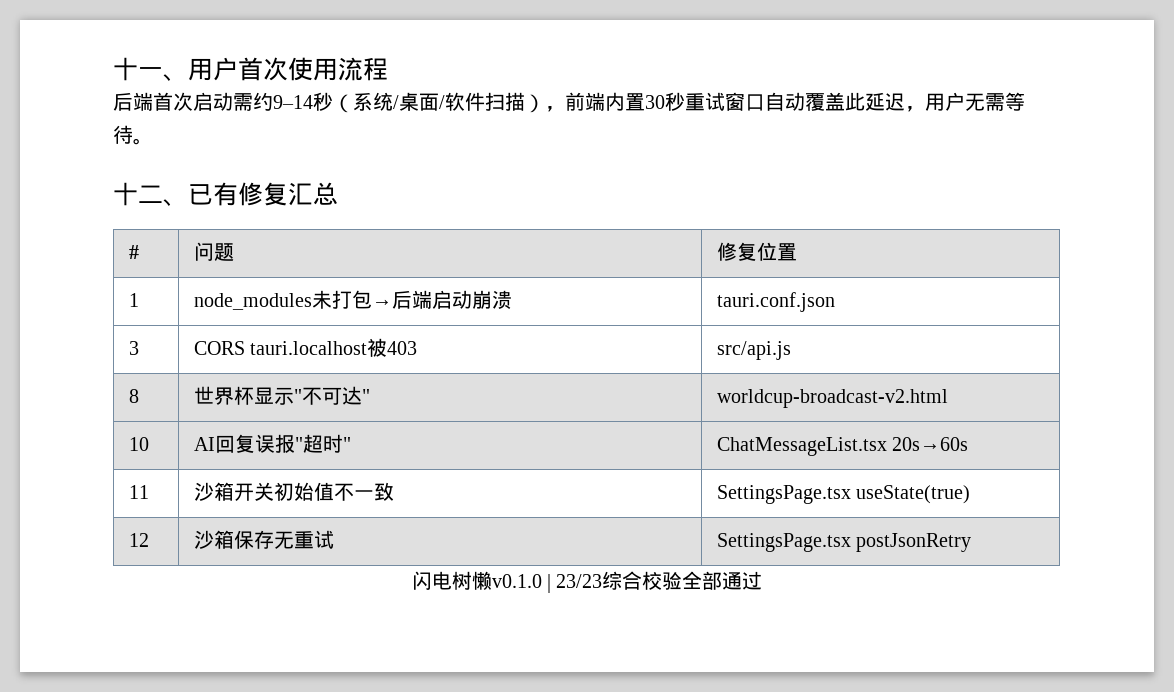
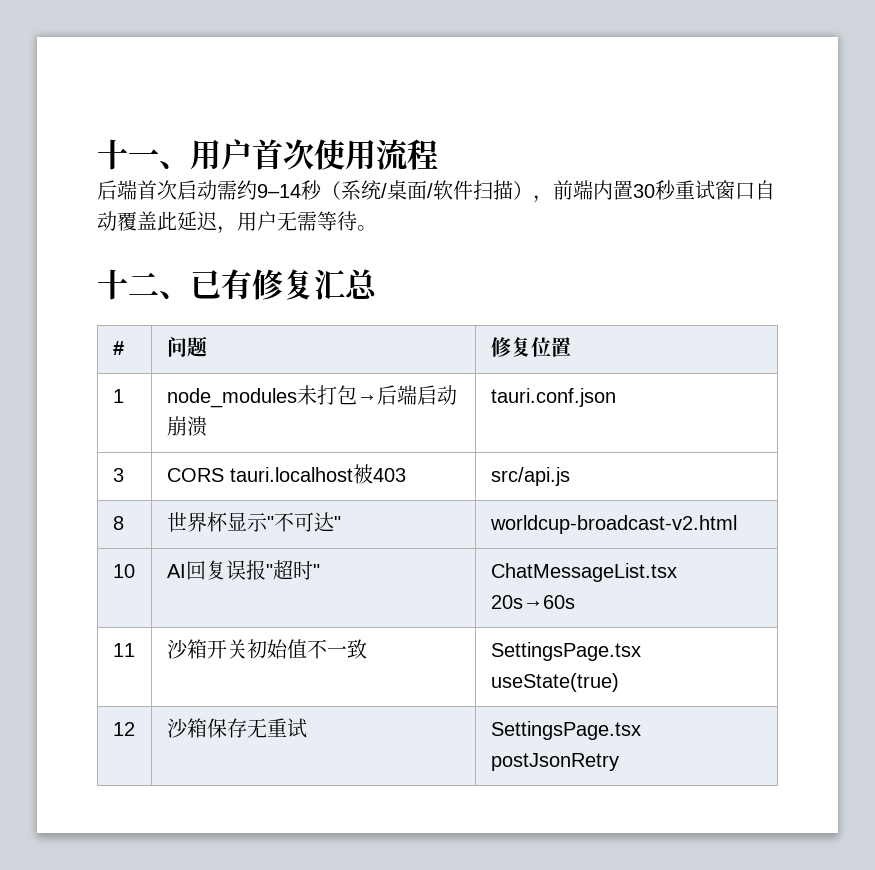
- 闪电树懒v0.1.0 | 23/23综合校验全部通过

